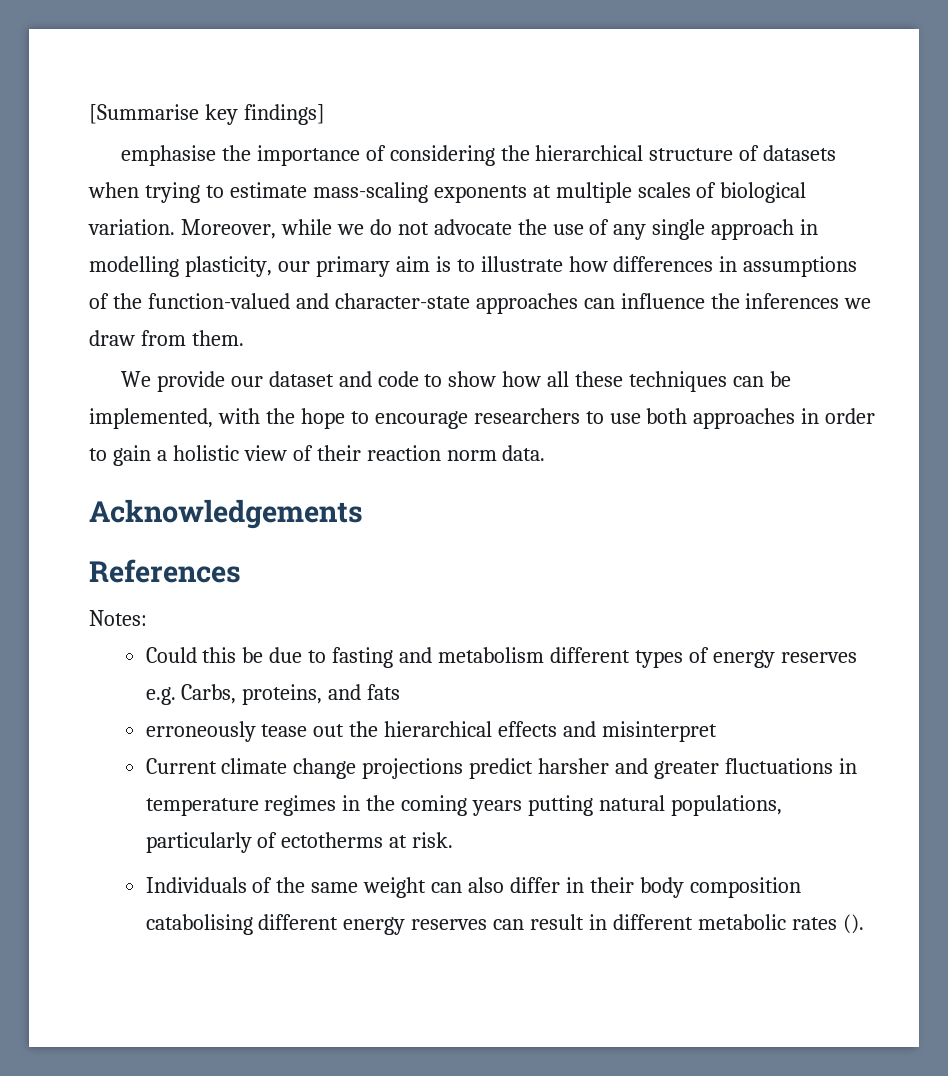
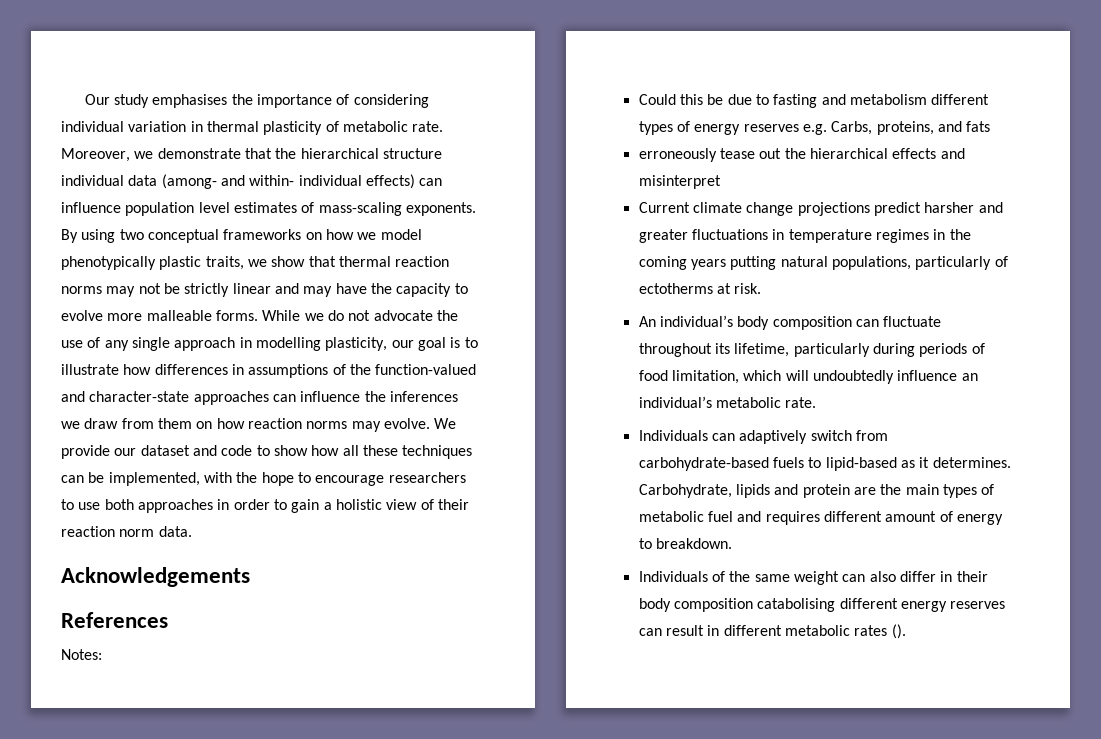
- [Summarise key findings]
- emphasise the importance of considering the hierarchical structure of datasets when trying to estimate mass-scaling exponents at multiple scales of biological variation. Moreover, while we do not advocate the use of any single approach in modelling plasticity, our primary aim is to illustrate how differences in assumptions of the function-valued and character-state approaches can influence the inferences we draw from them.
- We provide our dataset and code to show how all these techniques can be implemented, with the hope to encourage researchers to use both approaches in order to gain a holistic view of their reaction norm data.
+ Our study emphasises the importance of considering individual variation in thermal plasticity of metabolic rate. Moreover, we demonstrate that the hierarchical structure individual data (among- and within- individual effects) can influence population level estimates of mass-scaling exponents. By using two conceptual frameworks on how we model phenotypically plastic traits, we show that thermal reaction norms may not be strictly linear and may have the capacity to evolve more malleable forms. While we do not advocate the use of any single approach in modelling plasticity, our goal is to illustrate how differences in assumptions of the function-valued and character-state approaches can influence the inferences we draw from them on how reaction norms may evolve. We provide our dataset and code to show how all these techniques can be implemented, with the hope to encourage researchers to use both approaches in order to gain a holistic view of their reaction norm data.
+ An individual’s body composition can fluctuate throughout its lifetime, particularly during periods of food limitation, which will undoubtedly influence an individual’s metabolic rate.
+ Individuals can adaptively switch from carbohydrate-based fuels to lipid-based as it determines. Carbohydrate, lipids and protein are the main types of metabolic fuel and requires different amount of energy to breakdown.

